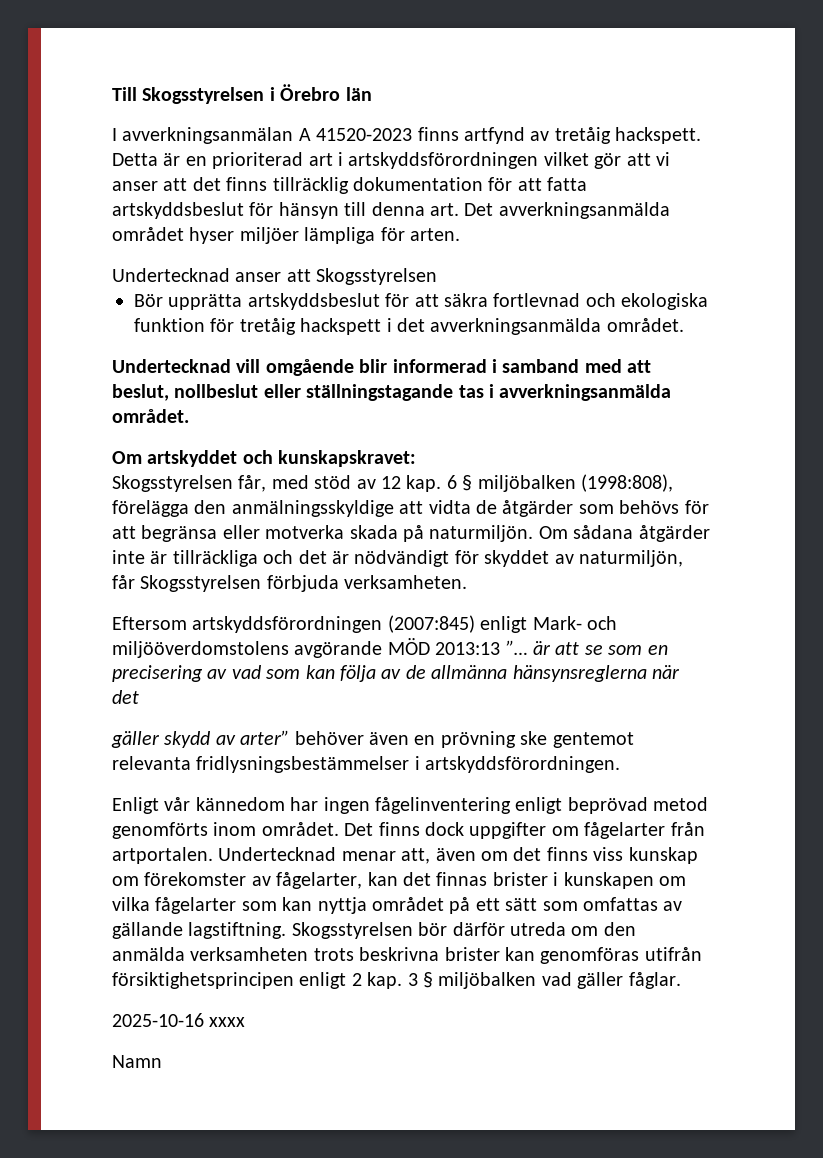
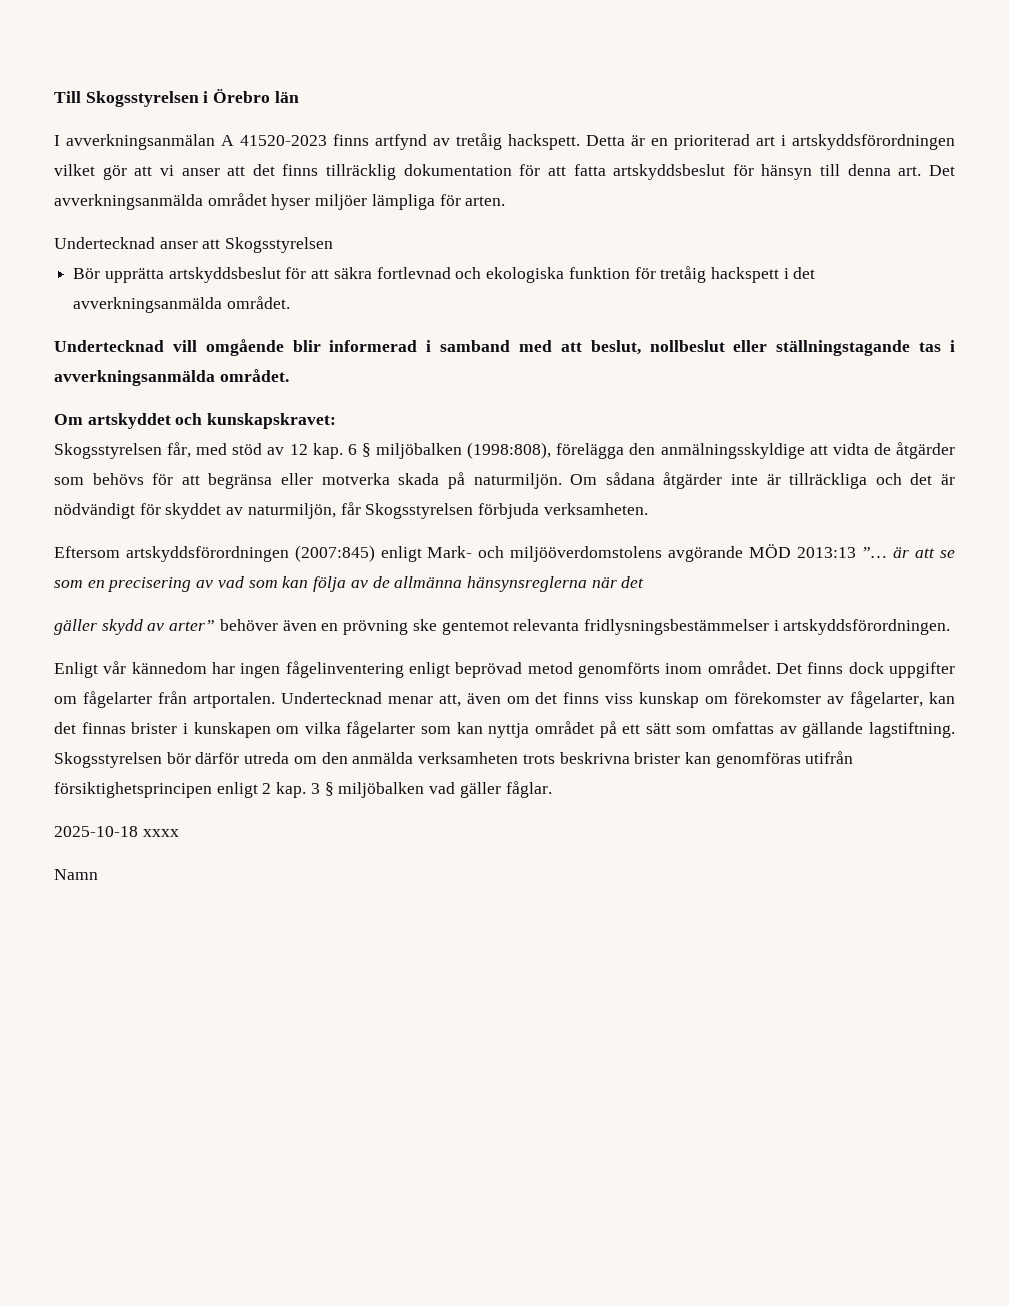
- 2025-10-16 xxxx
+ 2025-10-18 xxxx

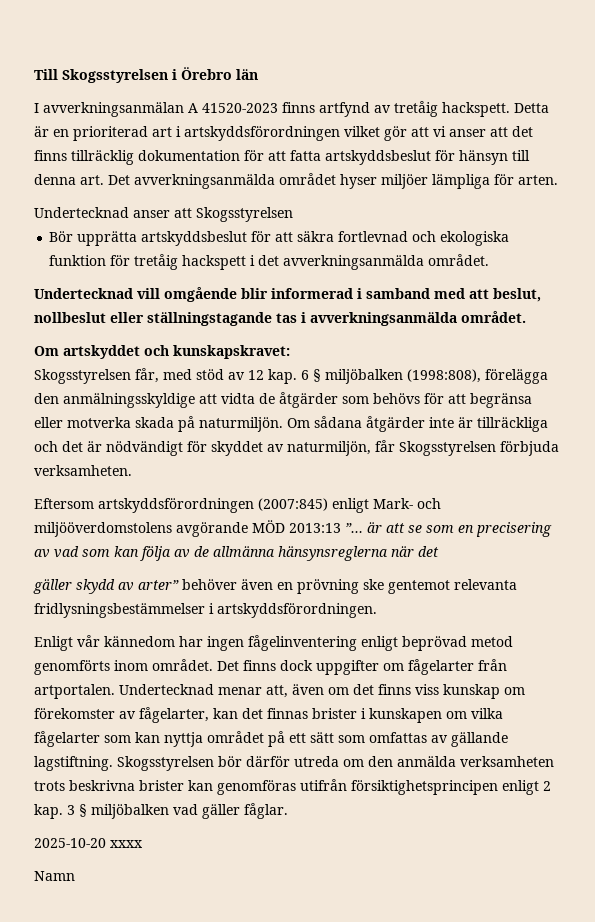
- 2025-10-18 xxxx
+ 2025-10-20 xxxx

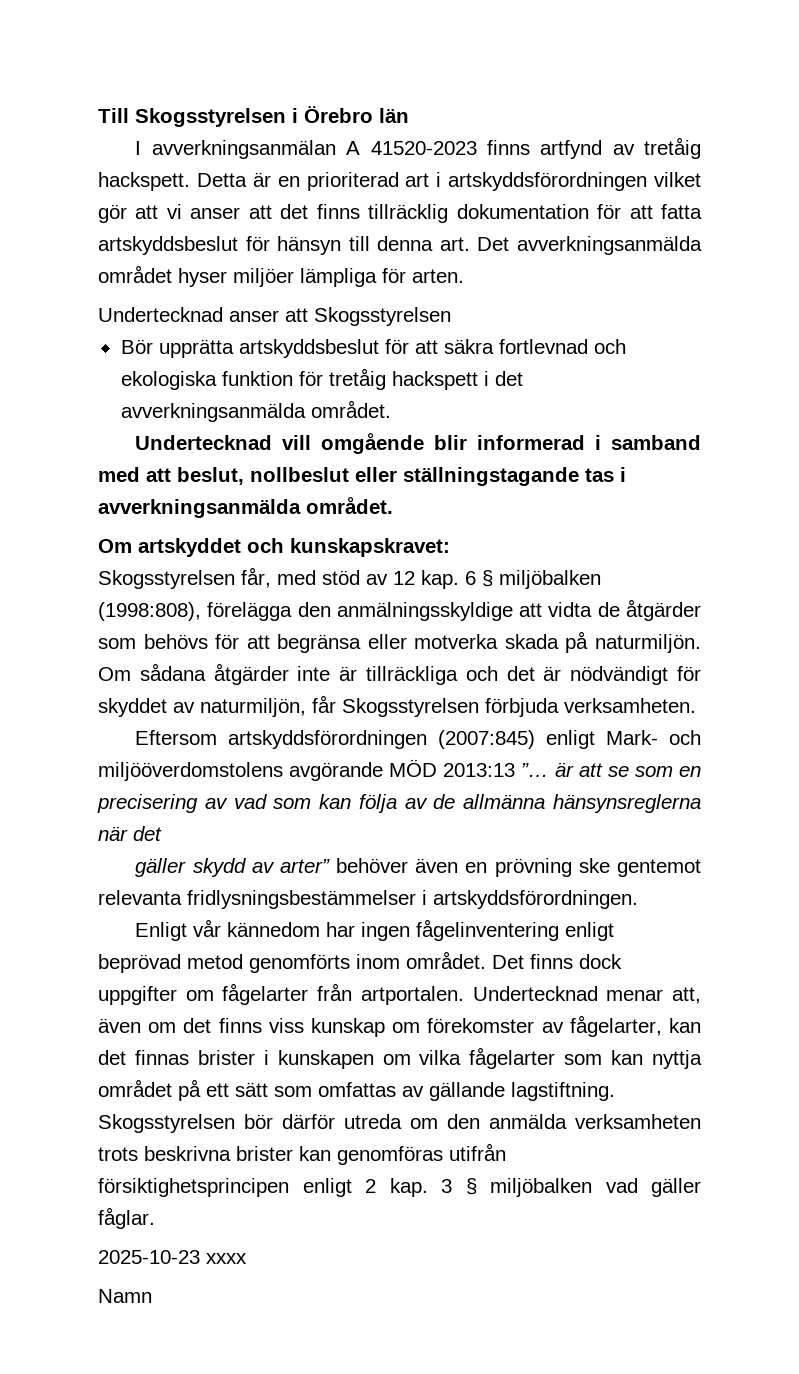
- 2025-10-20 xxxx
+ 2025-10-23 xxxx

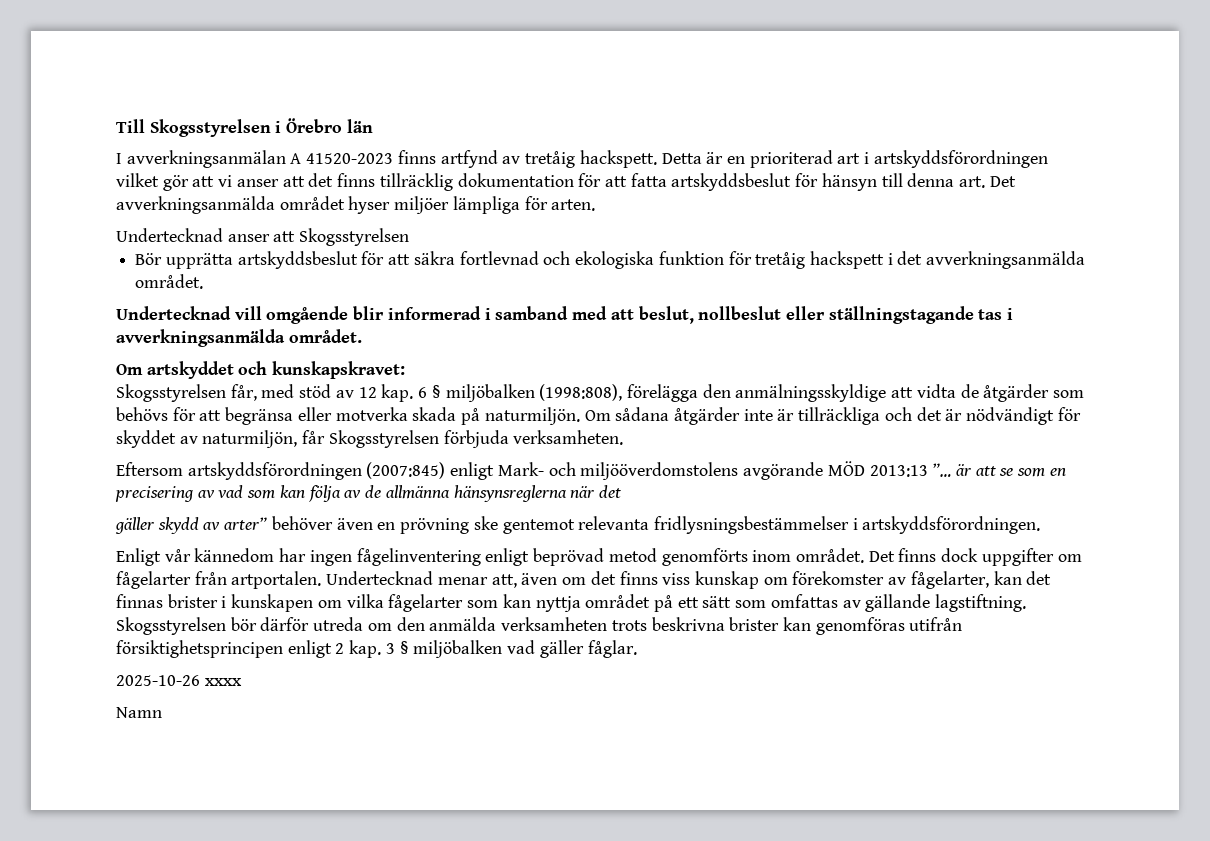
- 2025-10-23 xxxx
+ 2025-10-26 xxxx

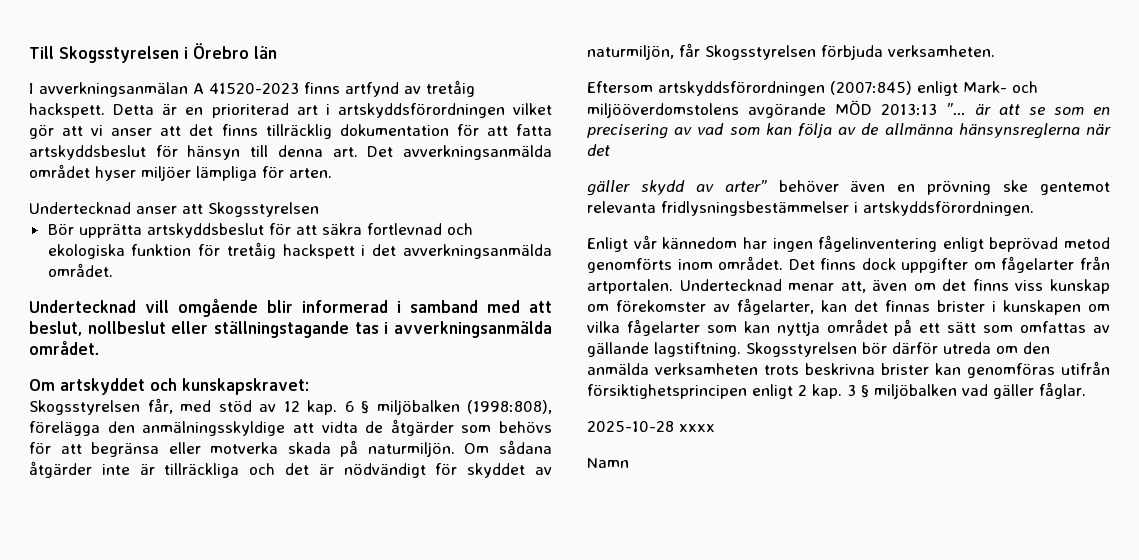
- 2025-10-26 xxxx
+ 2025-10-28 xxxx

